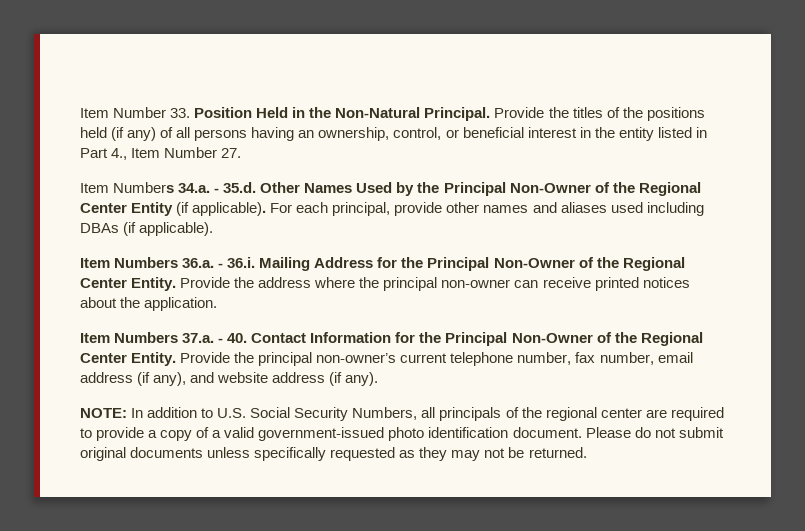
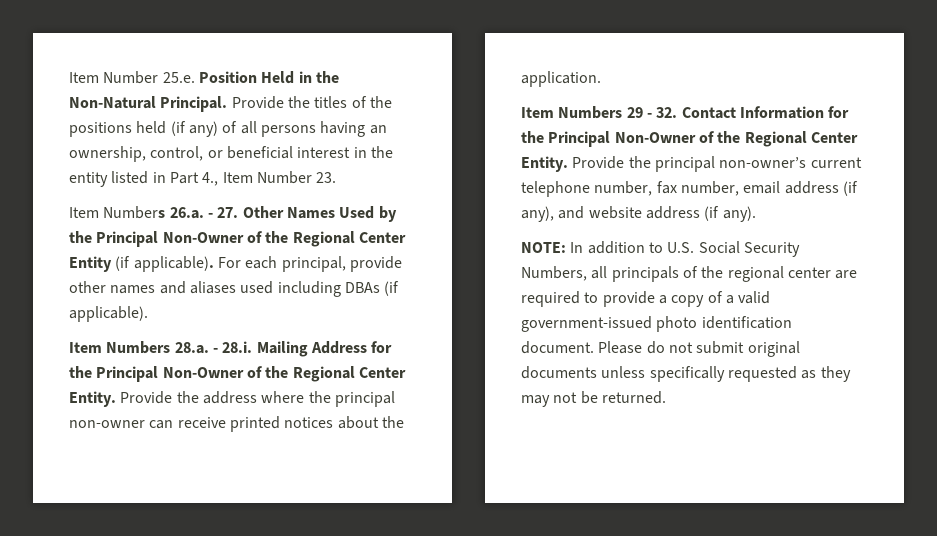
- Item Number 33. Position Held in the Non-Natural Principal.
+ Item Number 25.e. Position Held in the Non-Natural Principal.
- Provide the titles of the positions held (if any) of all persons having an ownership, control, or beneficial interest in the entity listed in Part 4., Item Number 27.
- Item Numbers 34.a. - 35.d. Other Names Used by the Principal Non-Owner of the Regional Center Entity (if applicable).
+ Provide the titles of the positions held (if any) of all persons having an ownership, control, or beneficial interest in the entity listed in Part 4., Item Number 23.
+ Item Numbers 26.a. - 27. Other Names Used by the Principal Non-Owner of the Regional Center Entity (if applicable).
- Item Numbers 36.a. - 36.i. Mailing Address for the Principal Non-Owner of the Regional Center Entity.
+ Item Numbers 28.a. - 28.i. Mailing Address for the Principal Non-Owner of the Regional Center Entity.
- Item Numbers 37.a. - 40. Contact Information for the Principal Non-Owner of the Regional Center Entity.
+ Item Numbers 29 - 32. Contact Information for the Principal Non-Owner of the Regional Center Entity.

